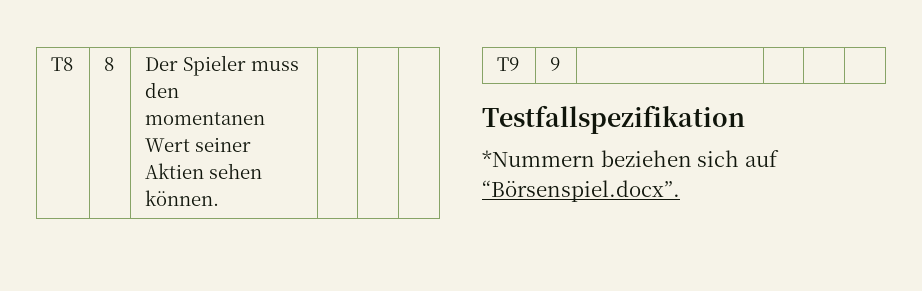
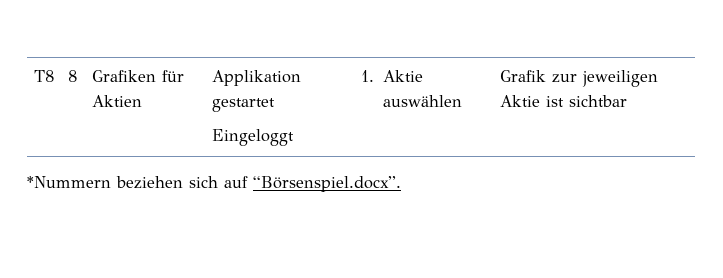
- T8 | 8 | Der Spieler muss den momentanen Wert seiner Aktien sehen können. | | |
- T9 | 9 | | | |
- Testfallspezifikation
+ T8 | 8 | Grafiken für Aktien | Applikation gestartet
+ Eingeloggt | 1. Aktie auswählen | Grafik zur jeweiligen Aktie ist sichtbar

